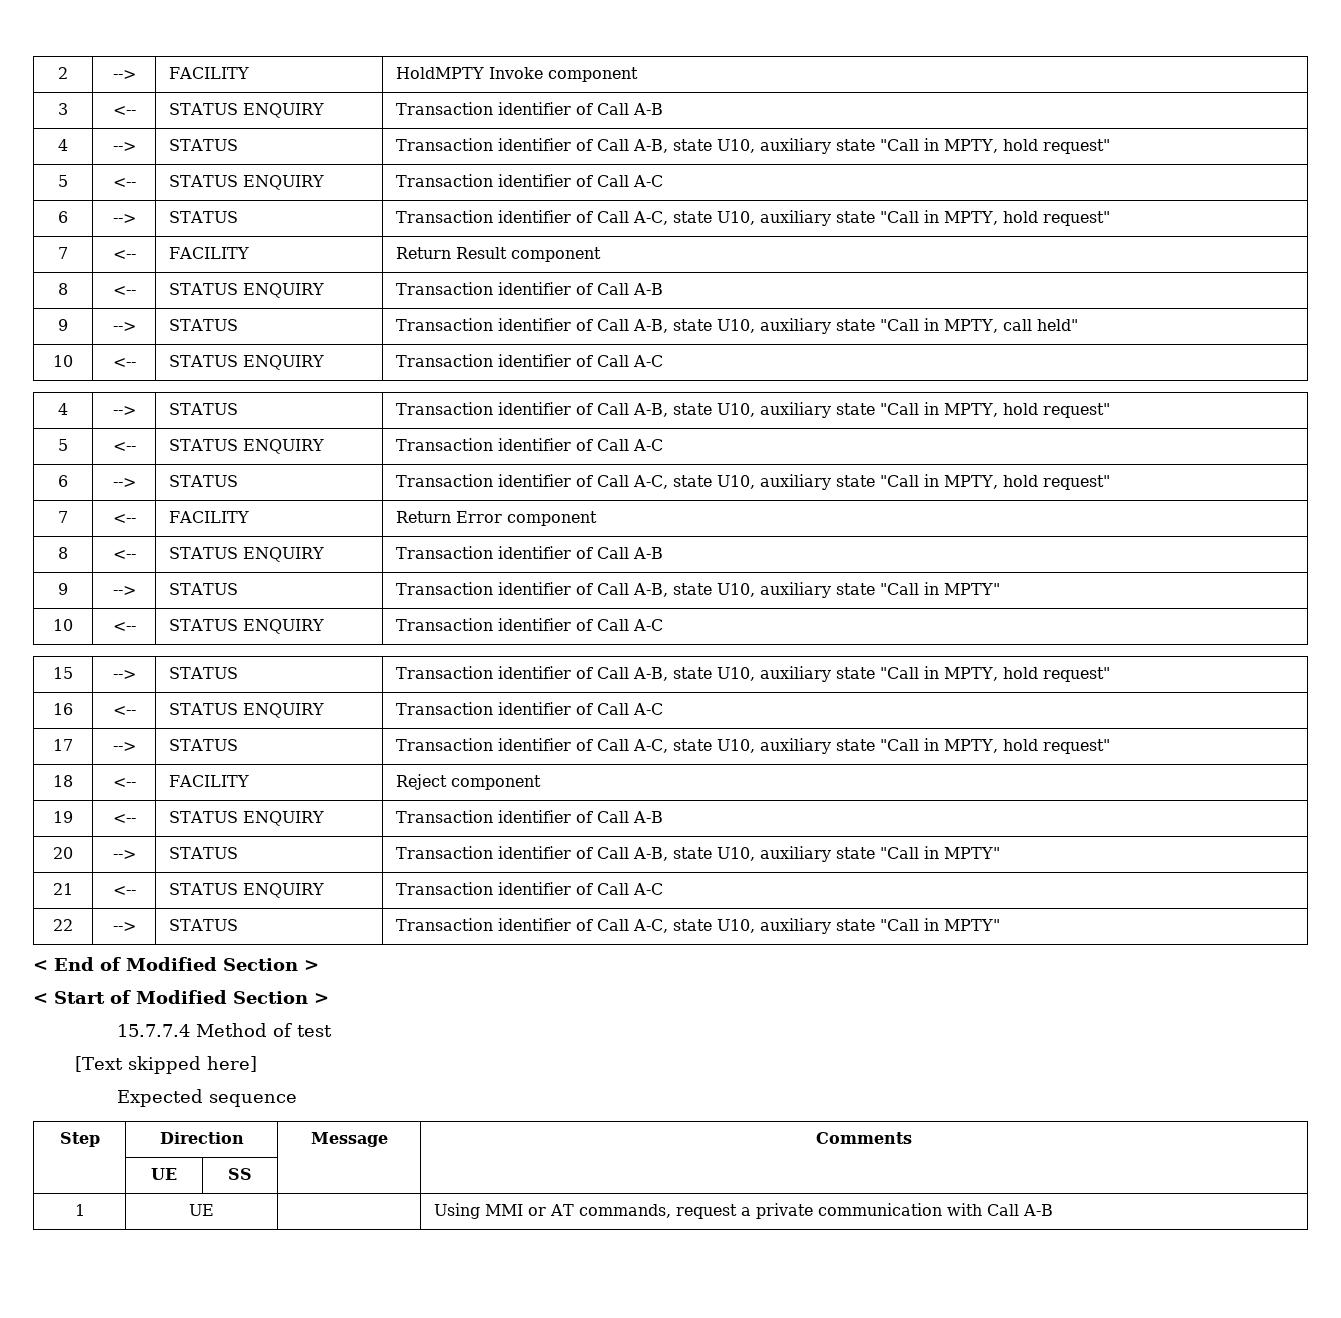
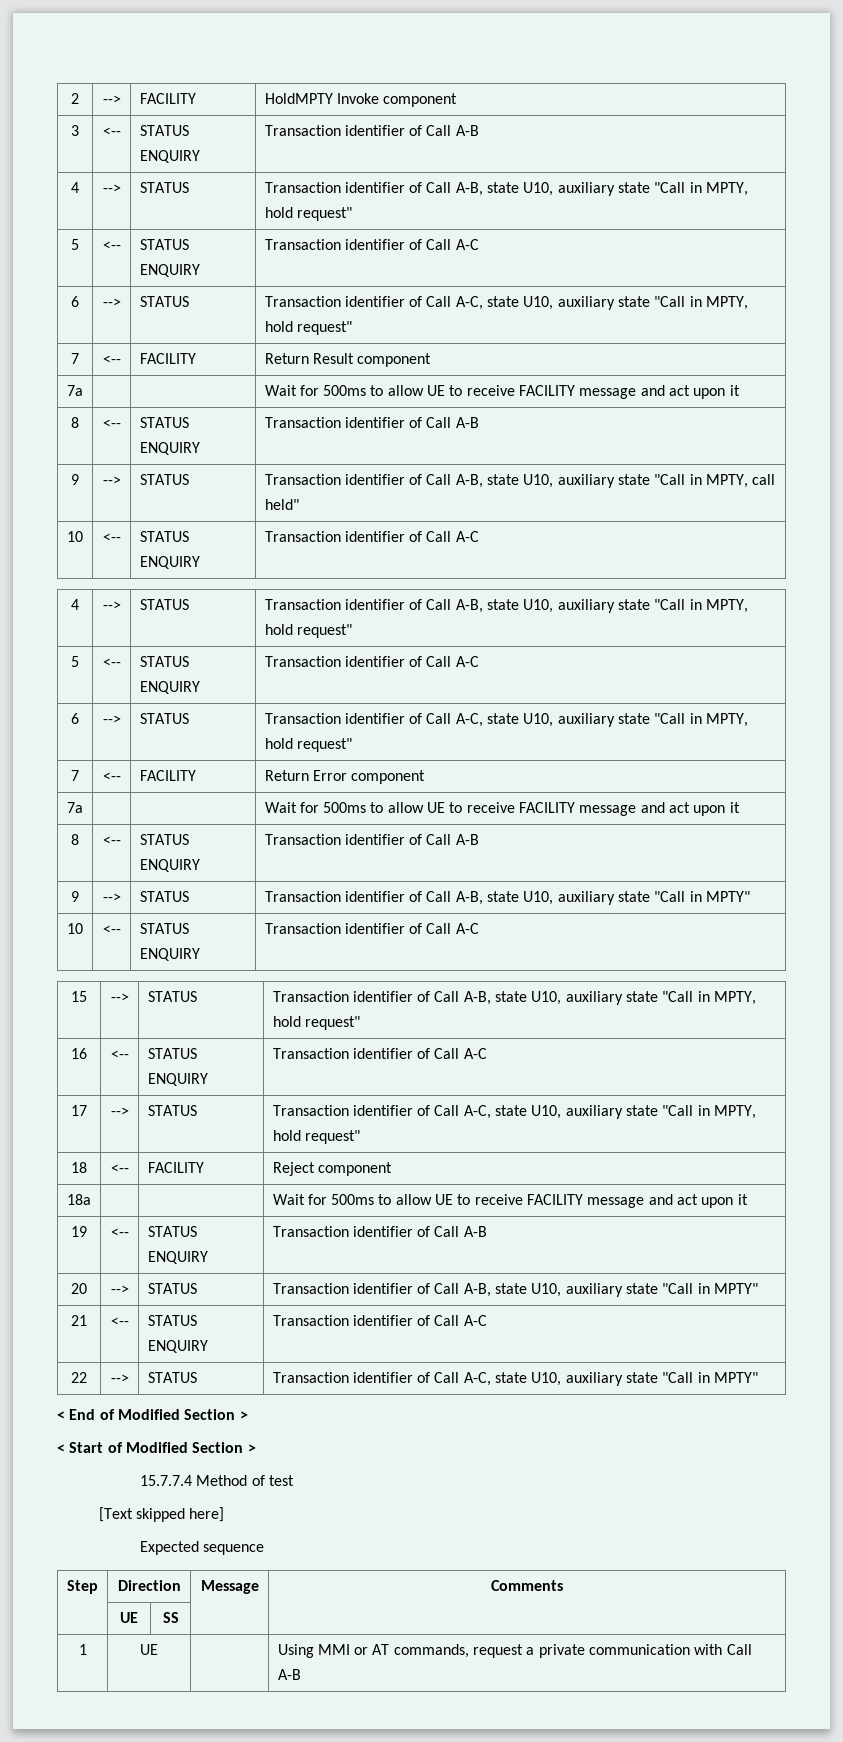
  7 | <-- | FACILITY | Return Result component
+ 7a | | | Wait for 500ms to allow UE to receive FACILITY message and act upon it
  7 | <-- | FACILITY | Return Error component
+ 7a | | | Wait for 500ms to allow UE to receive FACILITY message and act upon it
+ 18a | | | Wait for 500ms to allow UE to receive FACILITY message and act upon it

